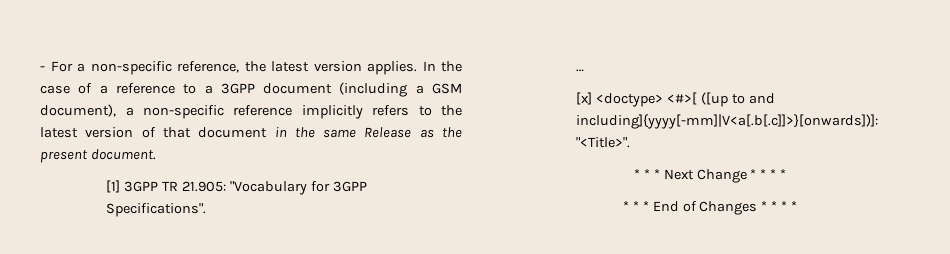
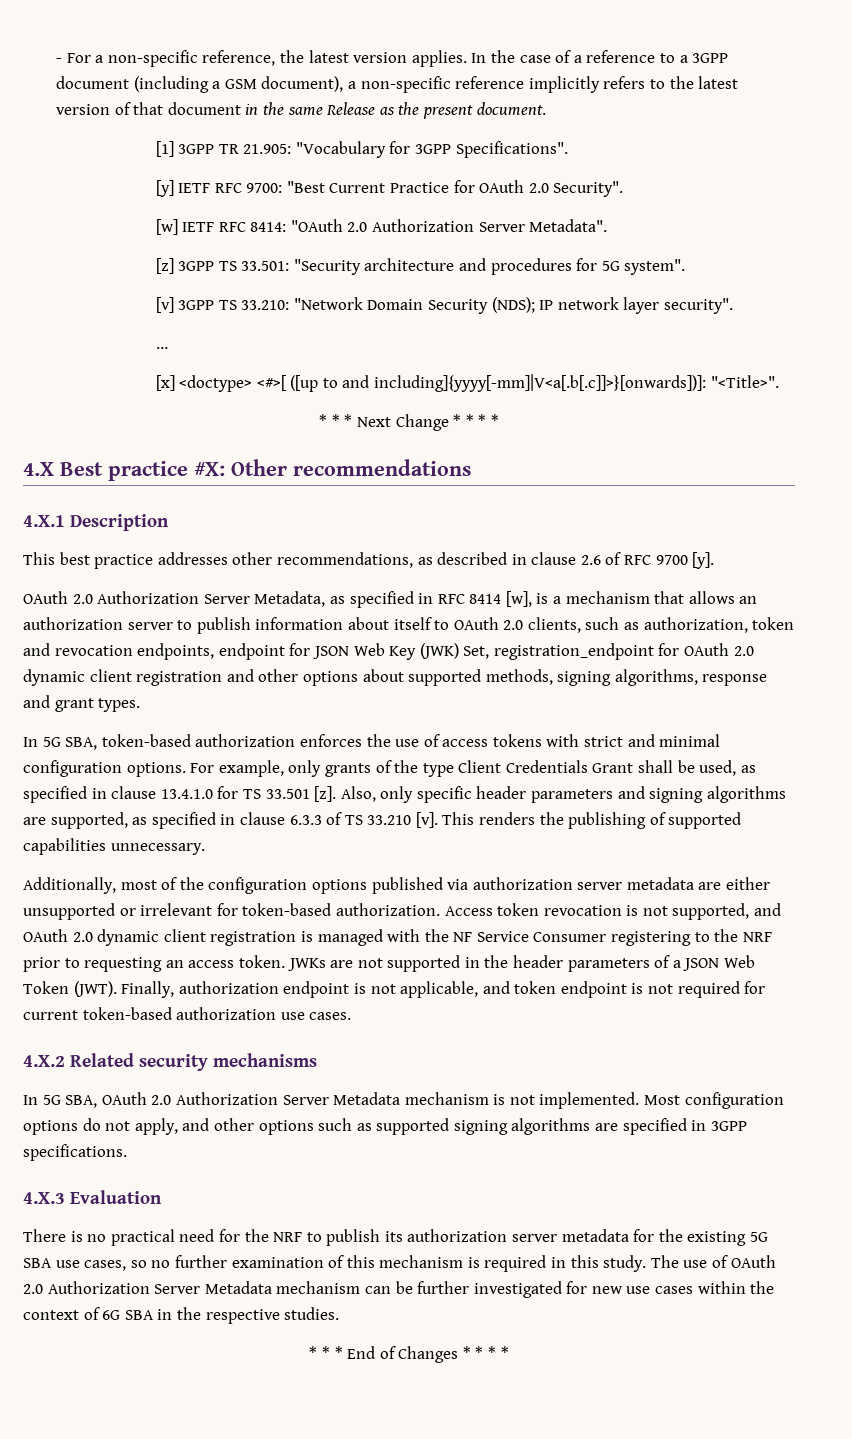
+ [y] IETF RFC 9700: "Best Current Practice for OAuth 2.0 Security".
+ [w] IETF RFC 8414: "OAuth 2.0 Authorization Server Metadata".
+ [z] 3GPP TS 33.501: "Security architecture and procedures for 5G system".
+ [v] 3GPP TS 33.210: "Network Domain Security (NDS); IP network layer security".
+ 4.X Best practice #X: Other recommendations
+ 4.X.1 Description
+ This best practice addresses other recommendations, as described in clause 2.6 of RFC 9700 [y].
+ OAuth 2.0 Authorization Server Metadata, as specified in RFC 8414 [w], is a mechanism that allows an authorization server to publish information about itself to OAuth 2.0 clients, such as authorization, token and revocation endpoints, endpoint for JSON Web Key (JWK) Set, registration_endpoint for OAuth 2.0 dynamic client registration and other options about supported methods, signing algorithms, response and grant types.
+ In 5G SBA, token-based authorization enforces the use of access tokens with strict and minimal configuration options. For example, only grants of the type Client Credentials Grant shall be used, as specified in clause 13.4.1.0 for TS 33.501 [z]. Also, only specific header parameters and signing algorithms are supported, as specified in clause 6.3.3 of TS 33.210 [v]. This renders the publishing of supported capabilities unnecessary.
+ Additionally, most of the configuration options published via authorization server metadata are either unsupported or irrelevant for token-based authorization. Access token revocation is not supported, and OAuth 2.0 dynamic client registration is managed with the NF Service Consumer registering to the NRF prior to requesting an access token. JWKs are not supported in the header parameters of a JSON Web Token (JWT). Finally, authorization endpoint is not applicable, and token endpoint is not required for current token-based authorization use cases.
+ 4.X.2 Related security mechanisms
+ In 5G SBA, OAuth 2.0 Authorization Server Metadata mechanism is not implemented. Most configuration options do not apply, and other options such as supported signing algorithms are specified in 3GPP specifications.
+ 4.X.3 Evaluation
+ There is no practical need for the NRF to publish its authorization server metadata for the existing 5G SBA use cases, so no further examination of this mechanism is required in this study. The use of OAuth 2.0 Authorization Server Metadata mechanism can be further investigated for new use cases within the context of 6G SBA in the respective studies.

